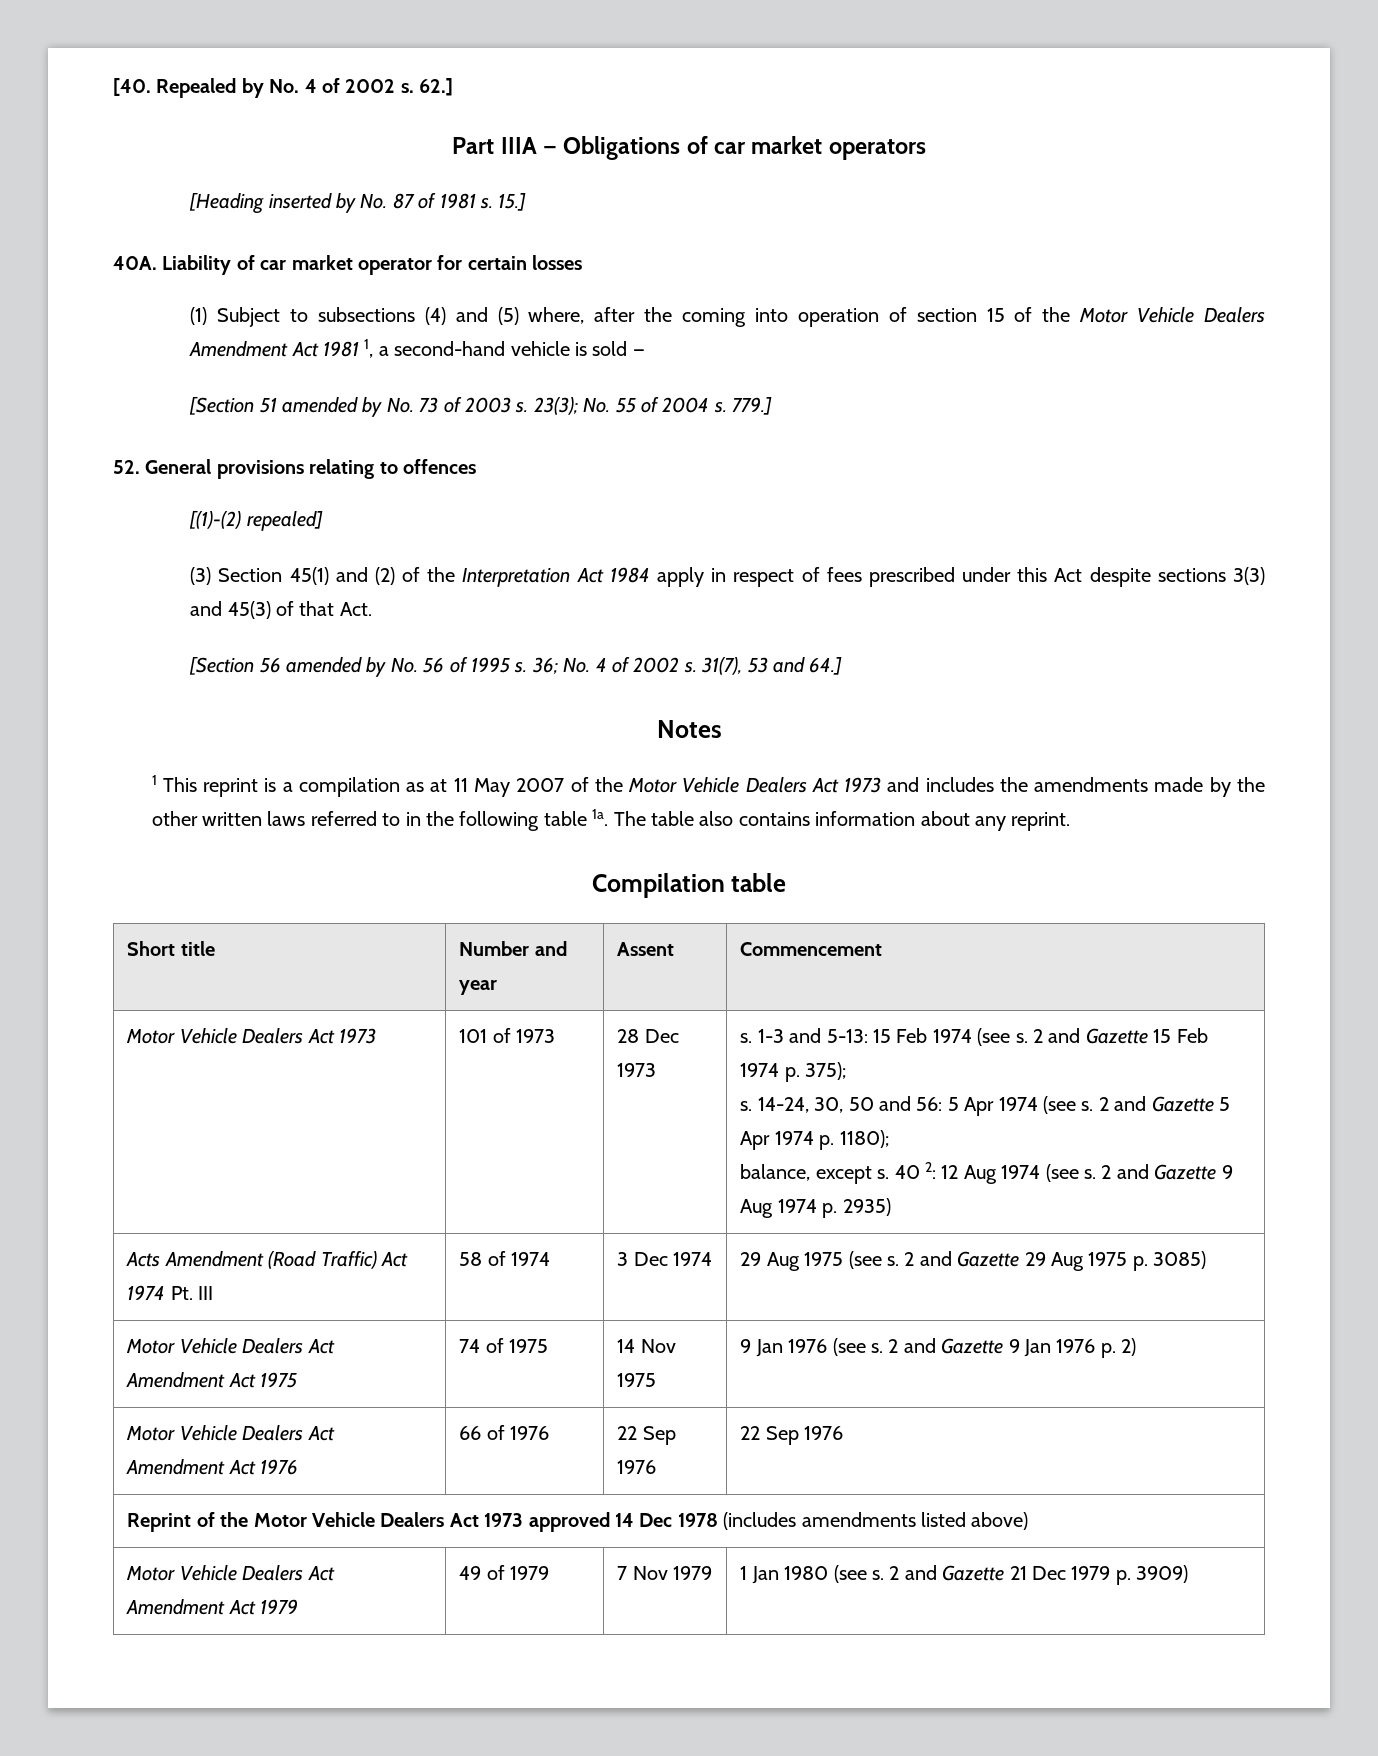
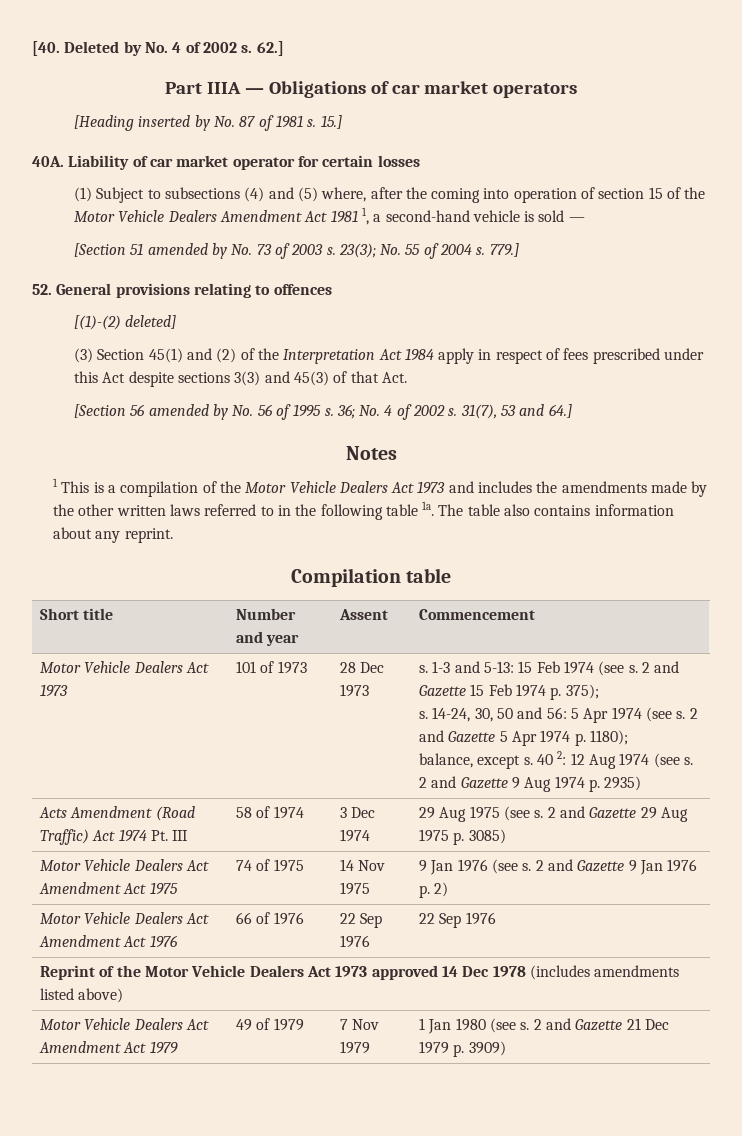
- [40. Repealed by No. 4 of 2002 s.
+ [40. Deleted by No. 4 of 2002 s.
- [(1)-(2) repealed]
+ [(1)-(2) deleted]
- 1 This reprint is a compilation as at 11 May 2007 of the Motor Vehicle Dealers Act 1973 and includes the amendments made by the other written laws referred to in the following table 1a.
+ 1 This is a compilation of the Motor Vehicle Dealers Act 1973 and includes the amendments made by the other written laws referred to in the following table 1a.

